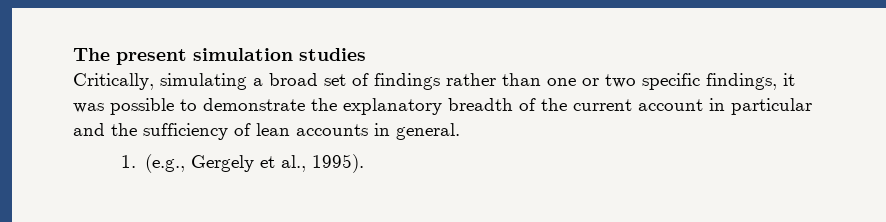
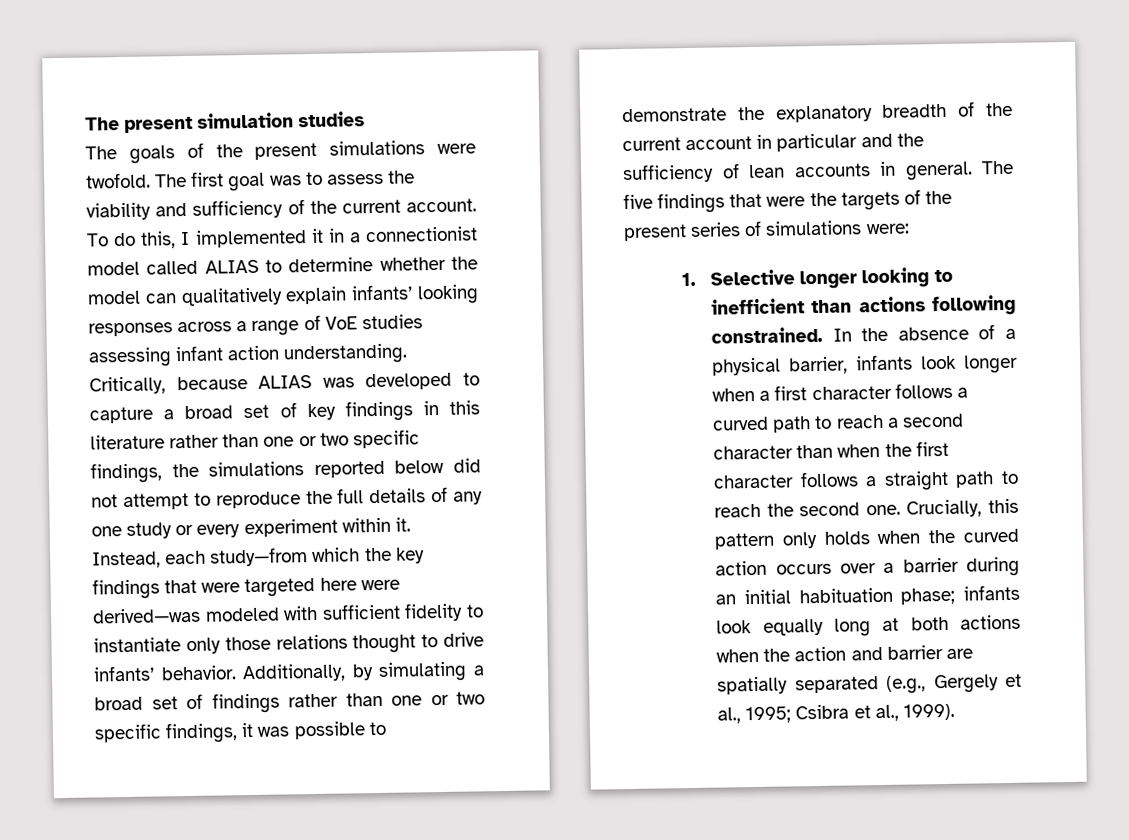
- Critically, simulating a broad set of findings rather than one or two specific findings, it was possible to demonstrate the explanatory breadth of the current account in particular and the sufficiency of lean accounts in general.
- 1. (e.g., Gergely et al., 1995).
+ The goals of the present simulations were twofold. The first goal was to assess the viability and sufficiency of the current account. To do this, I implemented it in a connectionist model called ALIAS to determine whether the model can qualitatively explain infants’ looking responses across a range of VoE studies assessing infant action understanding. Critically, because ALIAS was developed to capture a broad set of key findings in this literature rather than one or two specific findings, the simulations reported below did not attempt to reproduce the full details of any one study or every experiment within it. Instead, each study—from which the key findings that were targeted here were derived—was modeled with sufficient fidelity to instantiate only those relations thought to drive infants’ behavior. Additionally, by simulating a broad set of findings rather than one or two specific findings, it was possible to demonstrate the explanatory breadth of the current account in particular and the sufficiency of lean accounts in general. The five findings that were the targets of the present series of simulations were:
+ 1. Selective longer looking to inefficient than actions following constrained. In the absence of a physical barrier, infants look longer when a first character follows a curved path to reach a second character than when the first character follows a straight path to reach the second one. Crucially, this pattern only holds when the curved action occurs over a barrier during an initial habituation phase; infants look equally long at both actions when the action and barrier are spatially separated (e.g., Gergely et al., 1995; Csibra et al., 1999).

